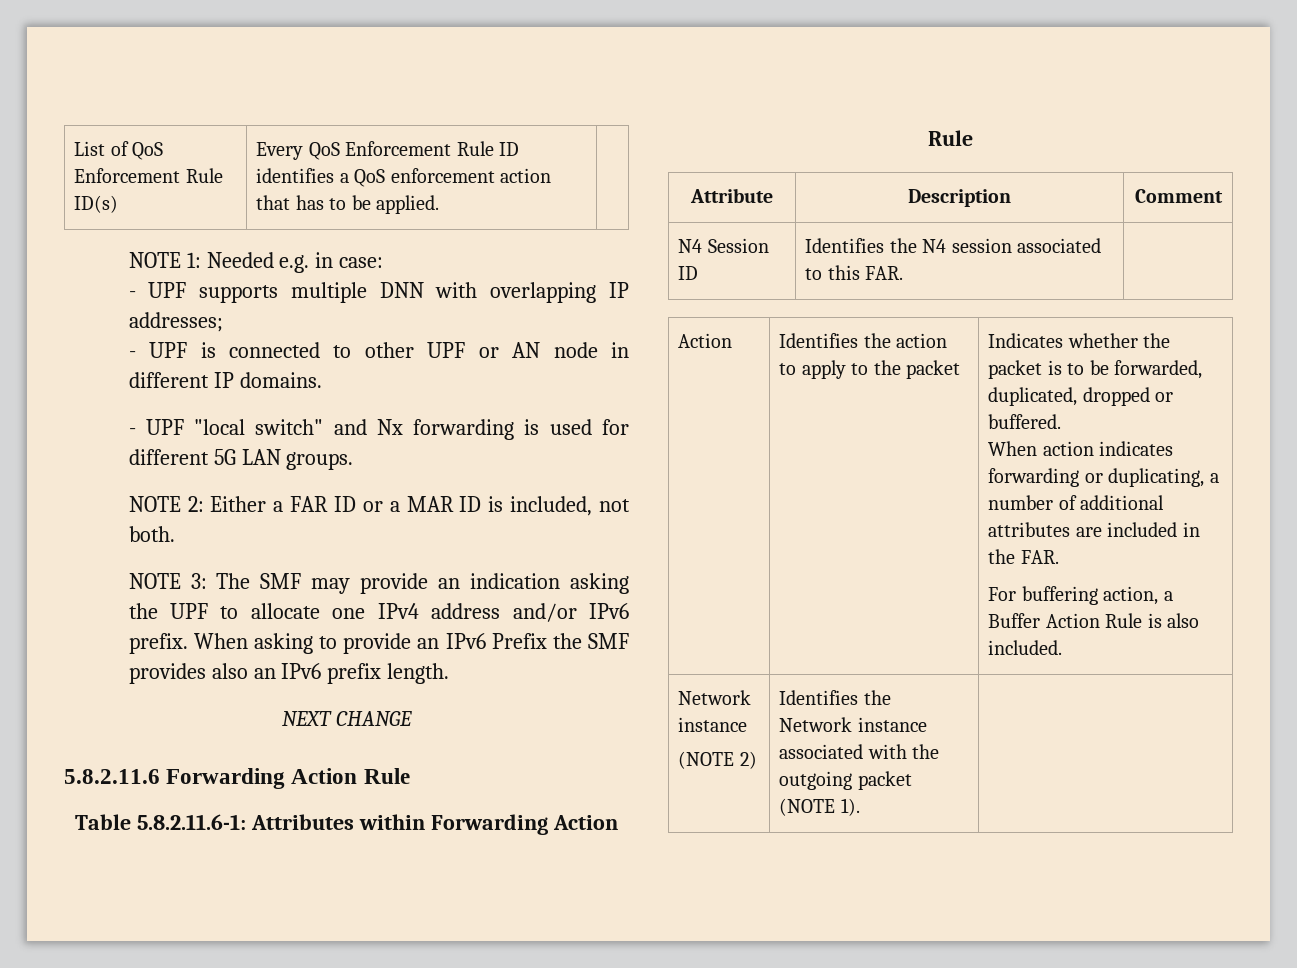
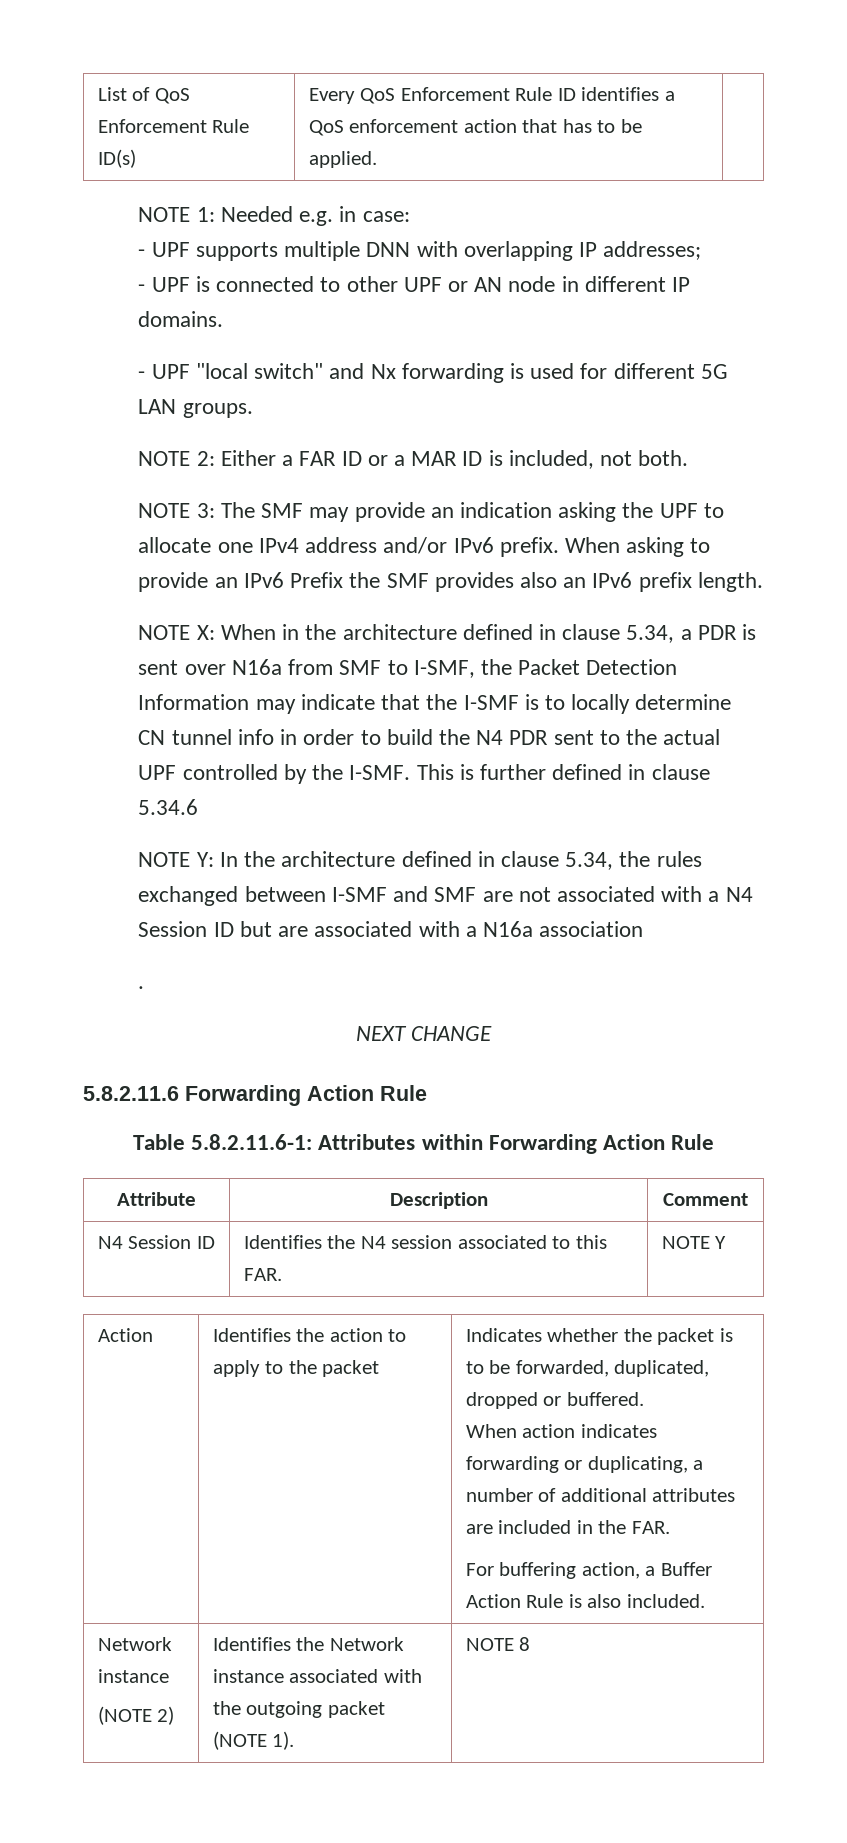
+ NOTE X: When in the architecture defined in clause 5.34, a PDR is sent over N16a from SMF to I-SMF, the Packet Detection Information may indicate that the I-SMF is to locally determine CN tunnel info in order to build the N4 PDR sent to the actual UPF controlled by the I-SMF. This is further defined in clause 5.34.6
+ NOTE Y: In the architecture defined in clause 5.34, the rules exchanged between I-SMF and SMF are not associated with a N4 Session ID but are associated with a N16a association
+ .
- N4 Session ID | Identifies the N4 session associated to this FAR. |
+ N4 Session ID | Identifies the N4 session associated to this FAR. | NOTE Y
  For buffering action, a Buffer Action Rule is also included.
  Network instance
- (NOTE 2) | Identifies the Network instance associated with the outgoing packet (NOTE 1). |
+ (NOTE 2) | Identifies the Network instance associated with the outgoing packet (NOTE 1). | NOTE 8

